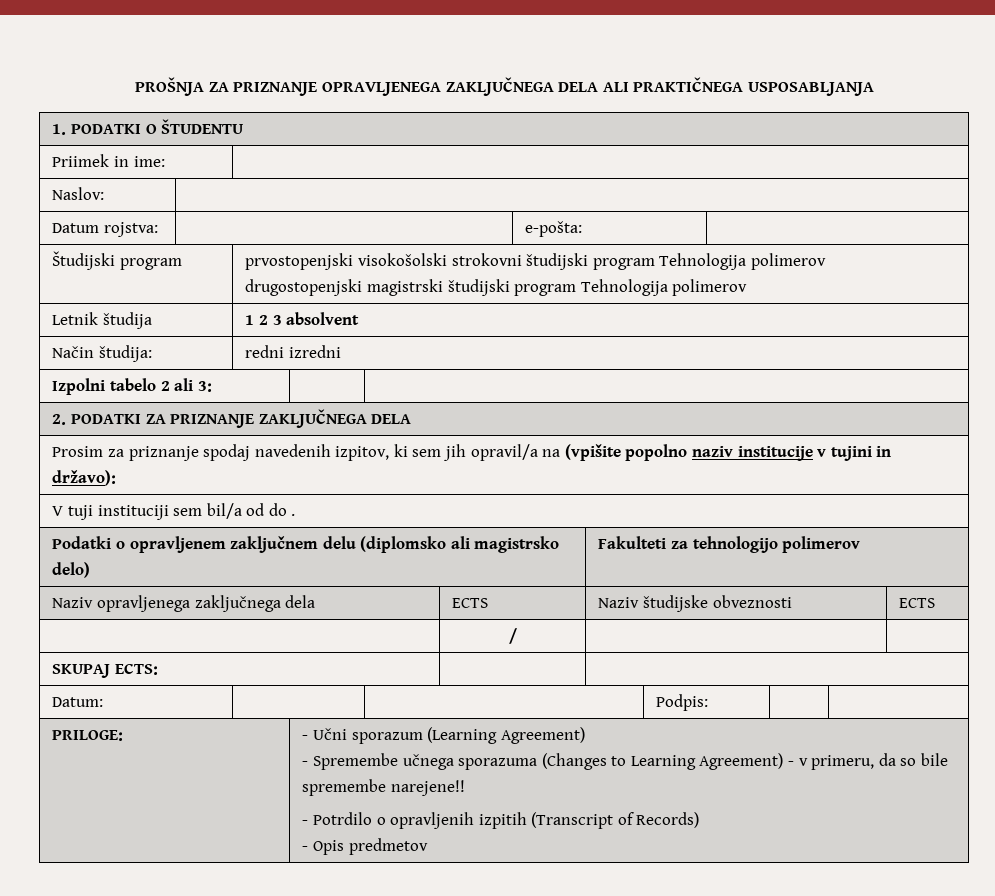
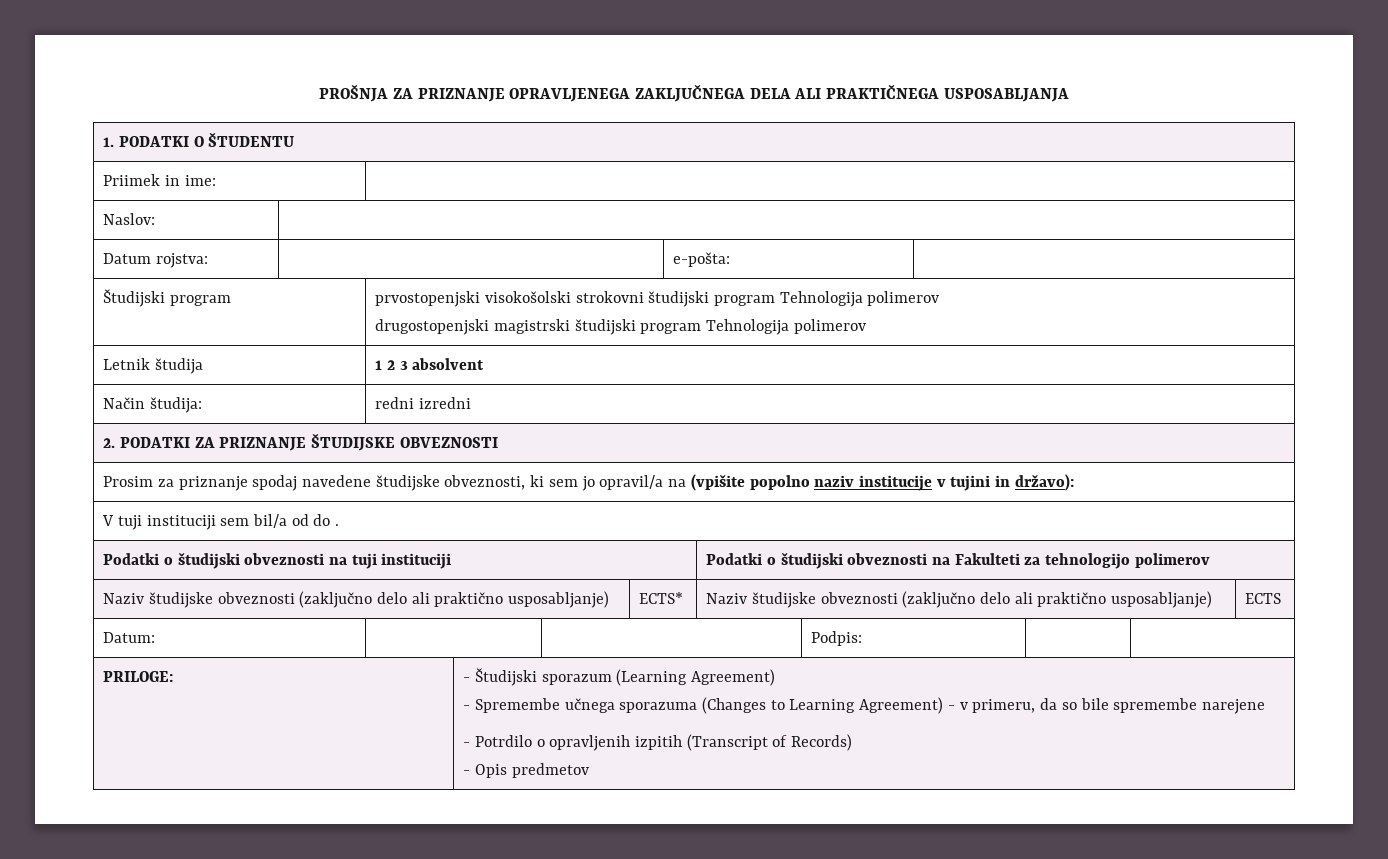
- Izpolni tabelo 2 ali 3: | |
- 2. PODATKI ZA PRIZNANJE ZAKLJUČNEGA DELA
+ 2. PODATKI ZA PRIZNANJE ŠTUDIJSKE OBVEZNOSTI
- Prosim za priznanje spodaj navedenih izpitov, ki sem jih opravil/a na (vpišite popolno naziv institucije v tujini in državo):
+ Prosim za priznanje spodaj navedene študijske obveznosti, ki sem jo opravil/a na (vpišite popolno naziv institucije v tujini in državo):
- Podatki o opravljenem zaključnem delu (diplomsko ali magistrsko delo) | Fakulteti za tehnologijo polimerov
+ Podatki o študijski obveznosti na tuji instituciji | Podatki o študijski obveznosti na Fakulteti za tehnologijo polimerov
- Naziv opravljenega zaključnega dela | ECTS | Naziv študijske obveznosti | ECTS
- | / | |
- SKUPAJ ECTS: | |
+ Naziv študijske obveznosti (zaključno delo ali praktično usposabljanje) | ECTS* | Naziv študijske obveznosti (zaključno delo ali praktično usposabljanje) | ECTS
- PRILOGE: | - Učni sporazum (Learning Agreement)
- - Spremembe učnega sporazuma (Changes to Learning Agreement) - v primeru, da so bile spremembe narejene!!
+ PRILOGE: | - Študijski sporazum (Learning Agreement)
+ - Spremembe učnega sporazuma (Changes to Learning Agreement) - v primeru, da so bile spremembe narejene

